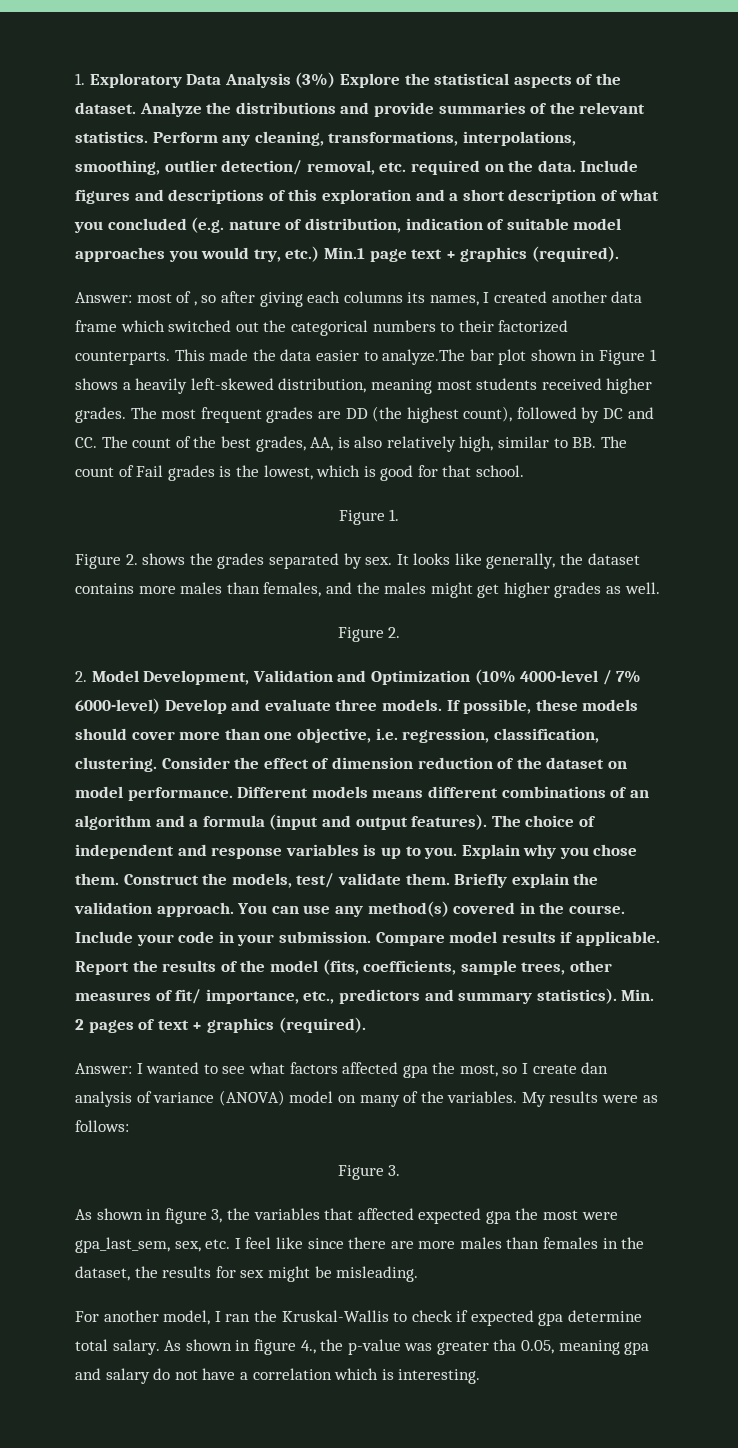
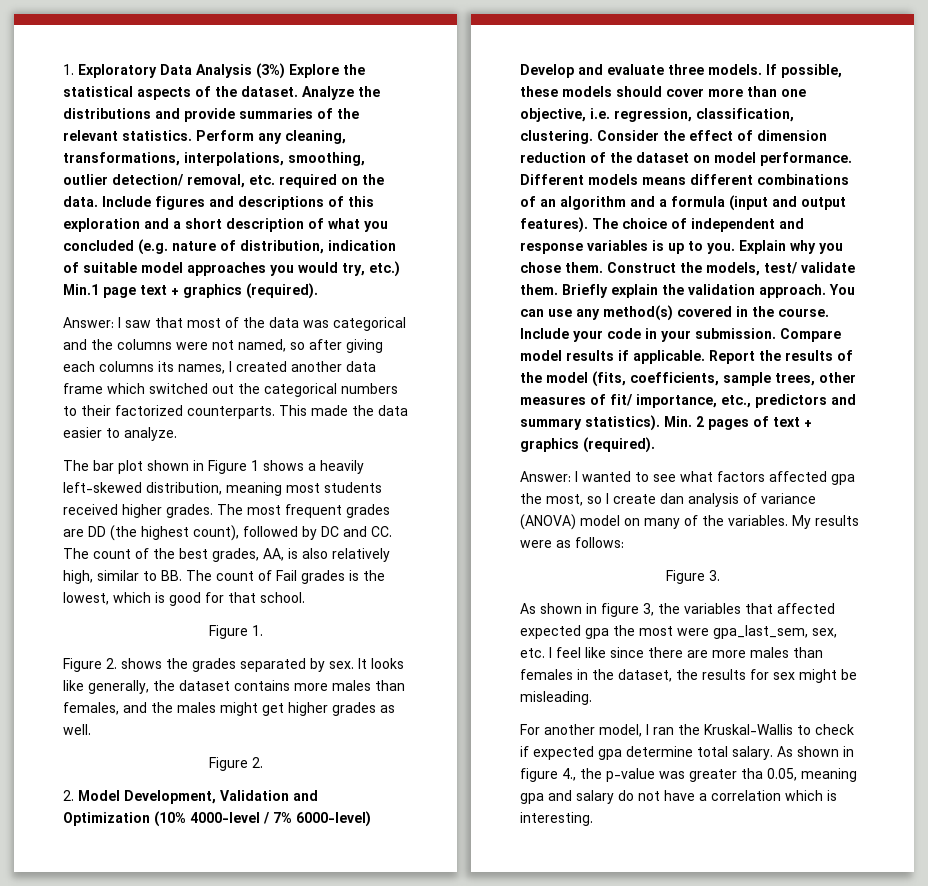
- Answer: most of , so after giving each columns its names, I created another data frame which switched out the categorical numbers to their factorized counterparts.
+ Answer: I saw that most of the data was categorical and the columns were not named, so after giving each columns its names, I created another data frame which switched out the categorical numbers to their factorized counterparts.
- This made the data easier to analyze.The bar plot shown in Figure 1 shows a heavily left-skewed distribution, meaning most students received higher grades.
+ This made the data easier to analyze.
+ The bar plot shown in Figure 1 shows a heavily left-skewed distribution, meaning most students received higher grades.

